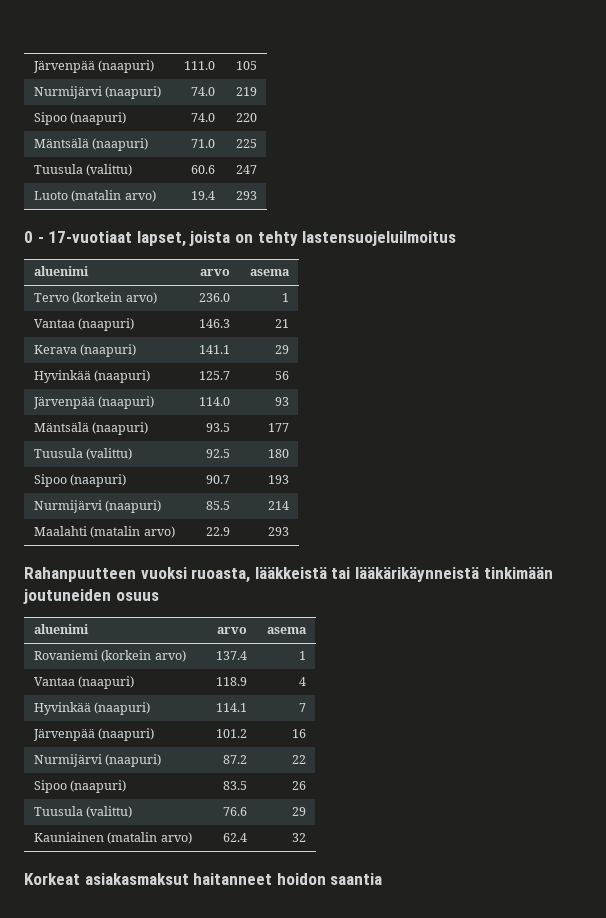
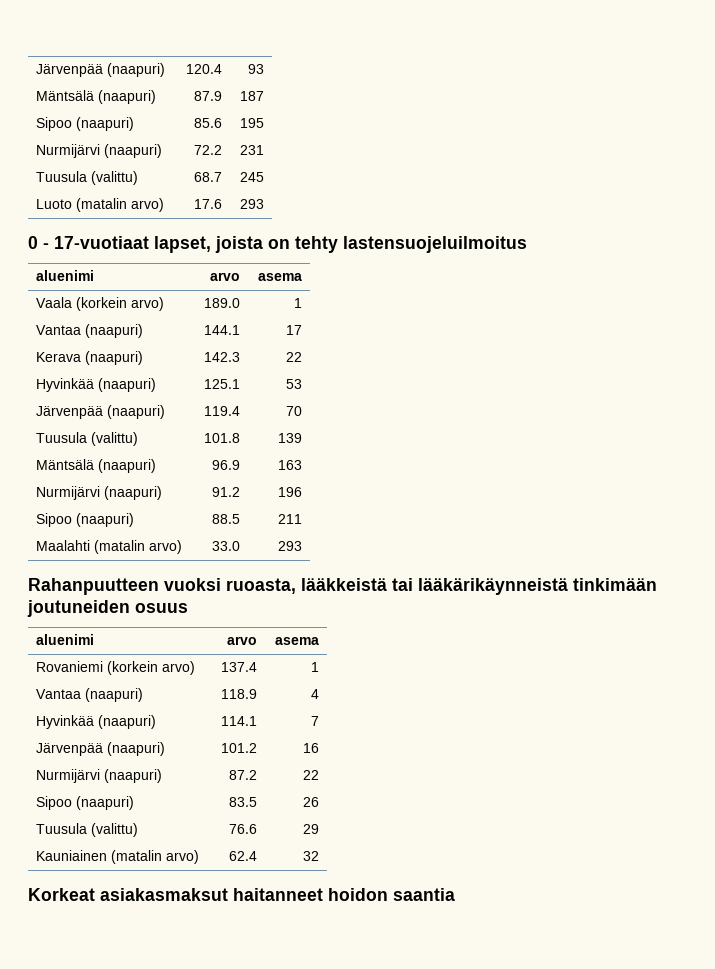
- Järvenpää (naapuri) | 111.0 | 105
- Nurmijärvi (naapuri) | 74.0 | 219
- Sipoo (naapuri) | 74.0 | 220
- Mäntsälä (naapuri) | 71.0 | 225
- Tuusula (valittu) | 60.6 | 247
+ Järvenpää (naapuri) | 120.4 | 93
+ Mäntsälä (naapuri) | 87.9 | 187
+ Sipoo (naapuri) | 85.6 | 195
+ Nurmijärvi (naapuri) | 72.2 | 231
+ Tuusula (valittu) | 68.7 | 245
- Luoto (matalin arvo) | 19.4 | 293
+ Luoto (matalin arvo) | 17.6 | 293
- Tervo (korkein arvo) | 236.0 | 1
- Vantaa (naapuri) | 146.3 | 21
+ Vaala (korkein arvo) | 189.0 | 1
+ Vantaa (naapuri) | 144.1 | 17
- Kerava (naapuri) | 141.1 | 29
- Hyvinkää (naapuri) | 125.7 | 56
- Järvenpää (naapuri) | 114.0 | 93
- Mäntsälä (naapuri) | 93.5 | 177
- Tuusula (valittu) | 92.5 | 180
- Sipoo (naapuri) | 90.7 | 193
- Nurmijärvi (naapuri) | 85.5 | 214
+ Kerava (naapuri) | 142.3 | 22
+ Hyvinkää (naapuri) | 125.1 | 53
+ Järvenpää (naapuri) | 119.4 | 70
+ Tuusula (valittu) | 101.8 | 139
+ Mäntsälä (naapuri) | 96.9 | 163
+ Nurmijärvi (naapuri) | 91.2 | 196
+ Sipoo (naapuri) | 88.5 | 211
- Maalahti (matalin arvo) | 22.9 | 293
+ Maalahti (matalin arvo) | 33.0 | 293

